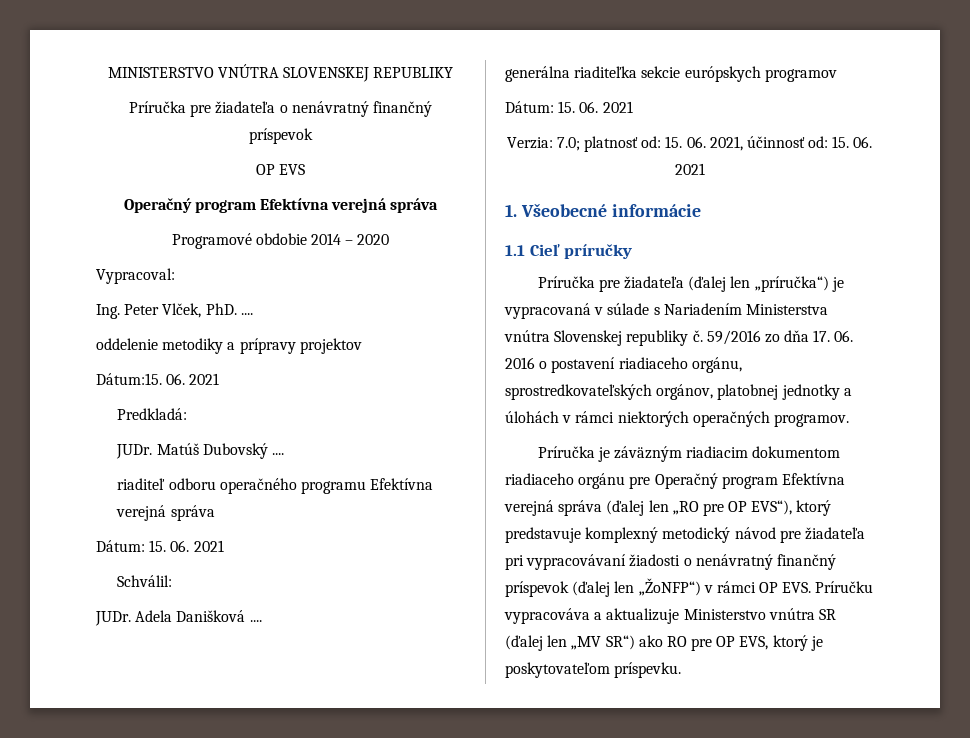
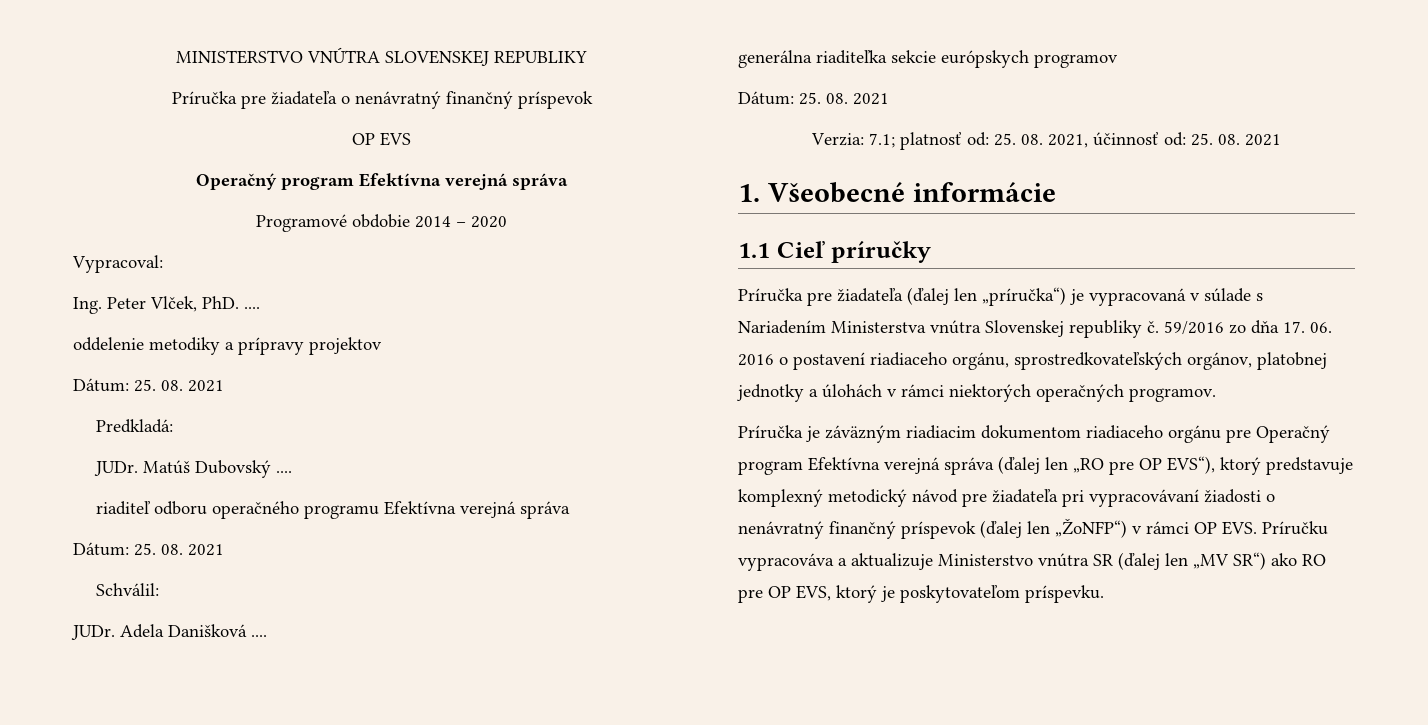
  oddelenie metodiky a prípravy projektov
- Dátum:15. 06. 2021
+ Dátum: 25. 08. 2021
  riaditeľ odboru operačného programu Efektívna verejná správa
- Dátum: 15. 06. 2021
+ Dátum: 25. 08. 2021
  generálna riaditeľka sekcie európskych programov
- Dátum: 15. 06. 2021
+ Dátum: 25. 08. 2021
- Verzia: 7.0; platnosť od: 15. 06. 2021, účinnosť od: 15. 06. 2021
+ Verzia: 7.1; platnosť od: 25. 08. 2021, účinnosť od: 25. 08. 2021

